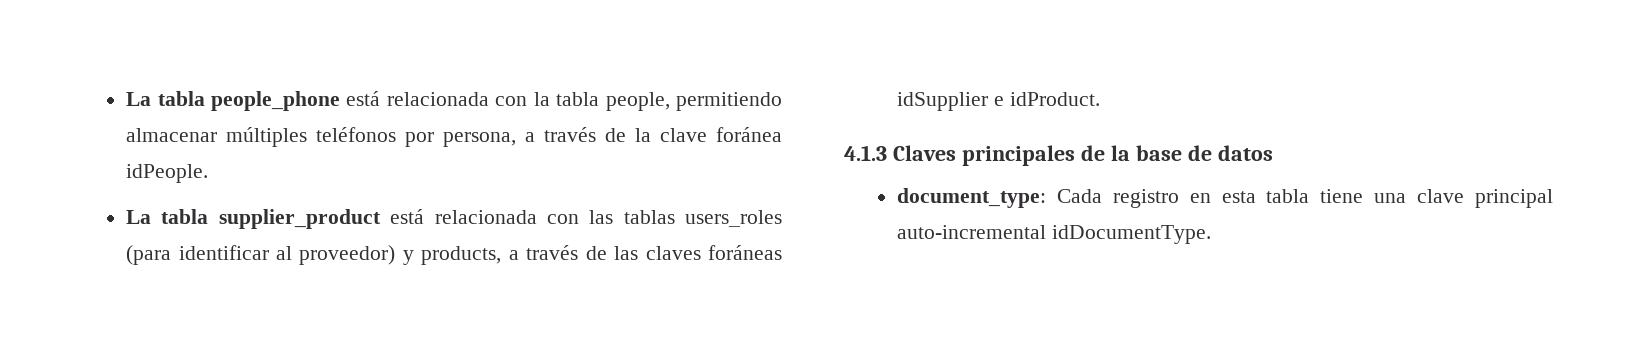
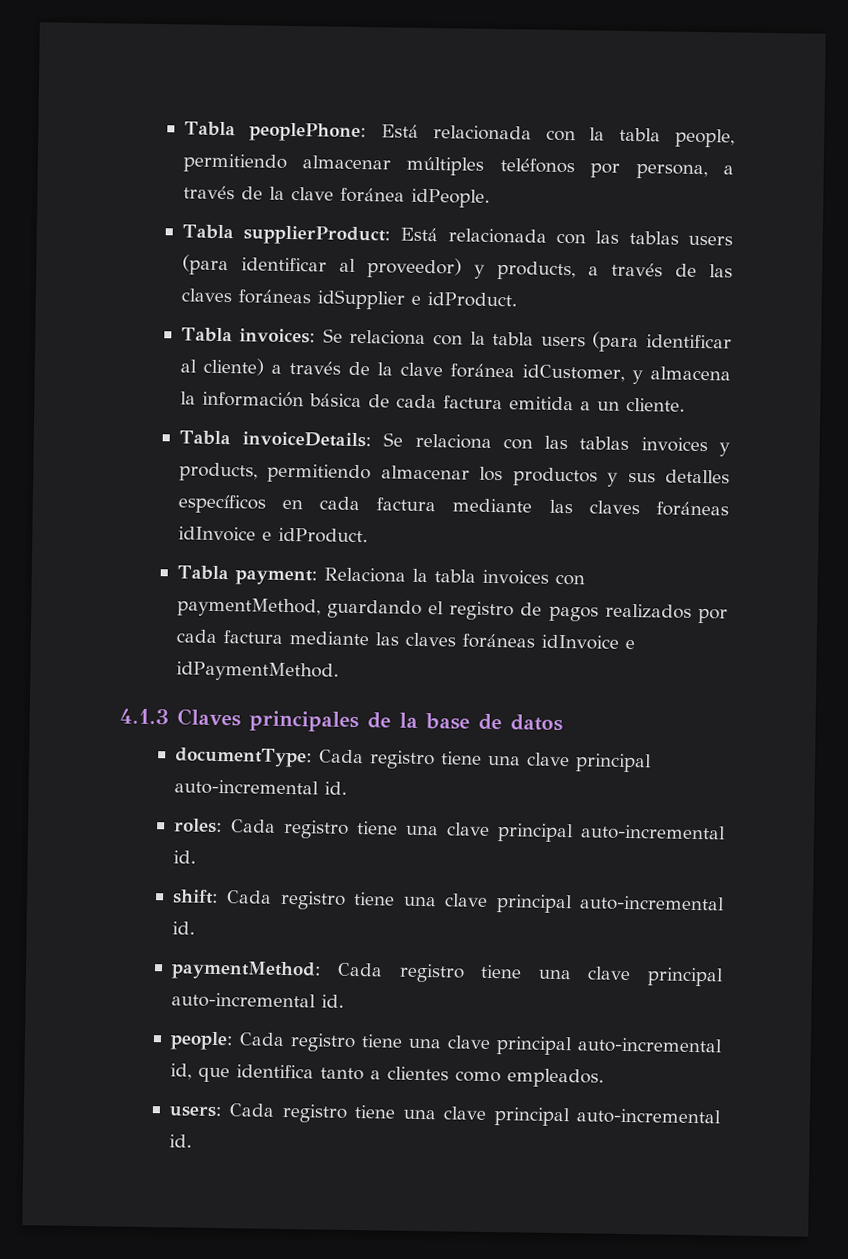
- La tabla people_phone está relacionada con la tabla people, permitiendo almacenar múltiples teléfonos por persona, a través de la clave foránea idPeople.
+ Tabla peoplePhone: Está relacionada con la tabla people, permitiendo almacenar múltiples teléfonos por persona, a través de la clave foránea idPeople.
- La tabla supplier_product está relacionada con las tablas users_roles (para identificar al proveedor) y products, a través de las claves foráneas idSupplier e idProduct.
+ Tabla supplierProduct: Está relacionada con las tablas users (para identificar al proveedor) y products, a través de las claves foráneas idSupplier e idProduct.
+ Tabla invoices: Se relaciona con la tabla users (para identificar al cliente) a través de la clave foránea idCustomer, y almacena la información básica de cada factura emitida a un cliente.
+ Tabla invoiceDetails: Se relaciona con las tablas invoices y products, permitiendo almacenar los productos y sus detalles específicos en cada factura mediante las claves foráneas idInvoice e idProduct.
+ Tabla payment: Relaciona la tabla invoices con paymentMethod, guardando el registro de pagos realizados por cada factura mediante las claves foráneas idInvoice e idPaymentMethod.
- document_type: Cada registro en esta tabla tiene una clave principal auto-incremental idDocumentType.
+ documentType: Cada registro tiene una clave principal auto-incremental id.
+ roles: Cada registro tiene una clave principal auto-incremental id.
+ shift: Cada registro tiene una clave principal auto-incremental id.
+ paymentMethod: Cada registro tiene una clave principal auto-incremental id.
+ people: Cada registro tiene una clave principal auto-incremental id, que identifica tanto a clientes como empleados.
+ users: Cada registro tiene una clave principal auto-incremental id.

